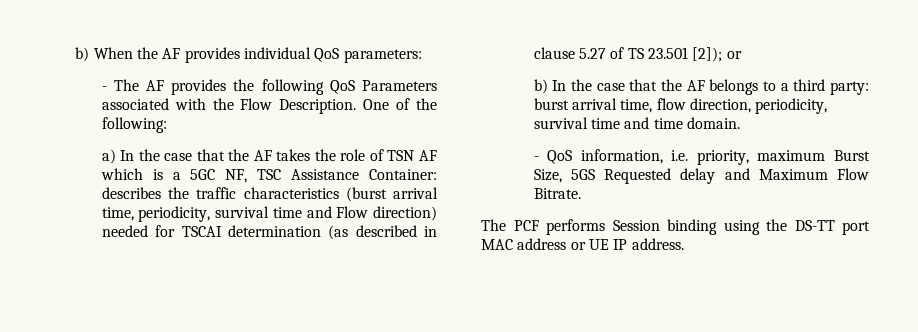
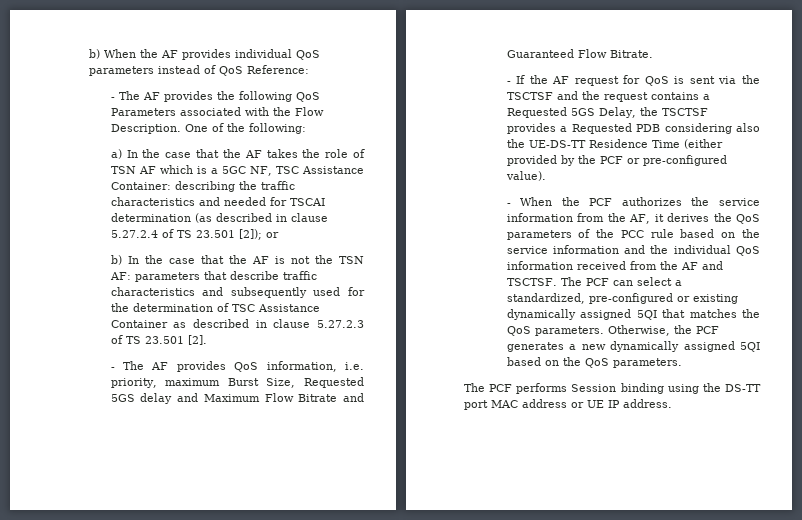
- b) When the AF provides individual QoS parameters:
+ b) When the AF provides individual QoS parameters instead of QoS Reference:
- a) In the case that the AF takes the role of TSN AF which is a 5GC NF, TSC Assistance Container: describes the traffic characteristics (burst arrival time, periodicity, survival time and Flow direction) needed for TSCAI determination (as described in clause 5.27 of TS 23.501 [2]); or
+ a) In the case that the AF takes the role of TSN AF which is a 5GC NF, TSC Assistance Container: describing the traffic characteristics and needed for TSCAI determination (as described in clause 5.27.2.4 of TS 23.501 [2]); or
- b) In the case that the AF belongs to a third party: burst arrival time, flow direction, periodicity, survival time and time domain.
- - QoS information, i.e. priority, maximum Burst Size, 5GS Requested delay and Maximum Flow Bitrate.
+ b) In the case that the AF is not the TSN AF: parameters that describe traffic characteristics and subsequently used for the determination of TSC Assistance Container as described in clause 5.27.2.3 of TS 23.501 [2].
+ - The AF provides QoS information, i.e. priority, maximum Burst Size, Requested 5GS delay and Maximum Flow Bitrate and Guaranteed Flow Bitrate.
+ - If the AF request for QoS is sent via the TSCTSF and the request contains a Requested 5GS Delay, the TSCTSF provides a Requested PDB considering also the UE-DS-TT Residence Time (either provided by the PCF or pre-configured value).
+ - When the PCF authorizes the service information from the AF, it derives the QoS parameters of the PCC rule based on the service information and the individual QoS information received from the AF and TSCTSF. The PCF can select a standardized, pre-configured or existing dynamically assigned 5QI that matches the QoS parameters. Otherwise, the PCF generates a new dynamically assigned 5QI based on the QoS parameters.

